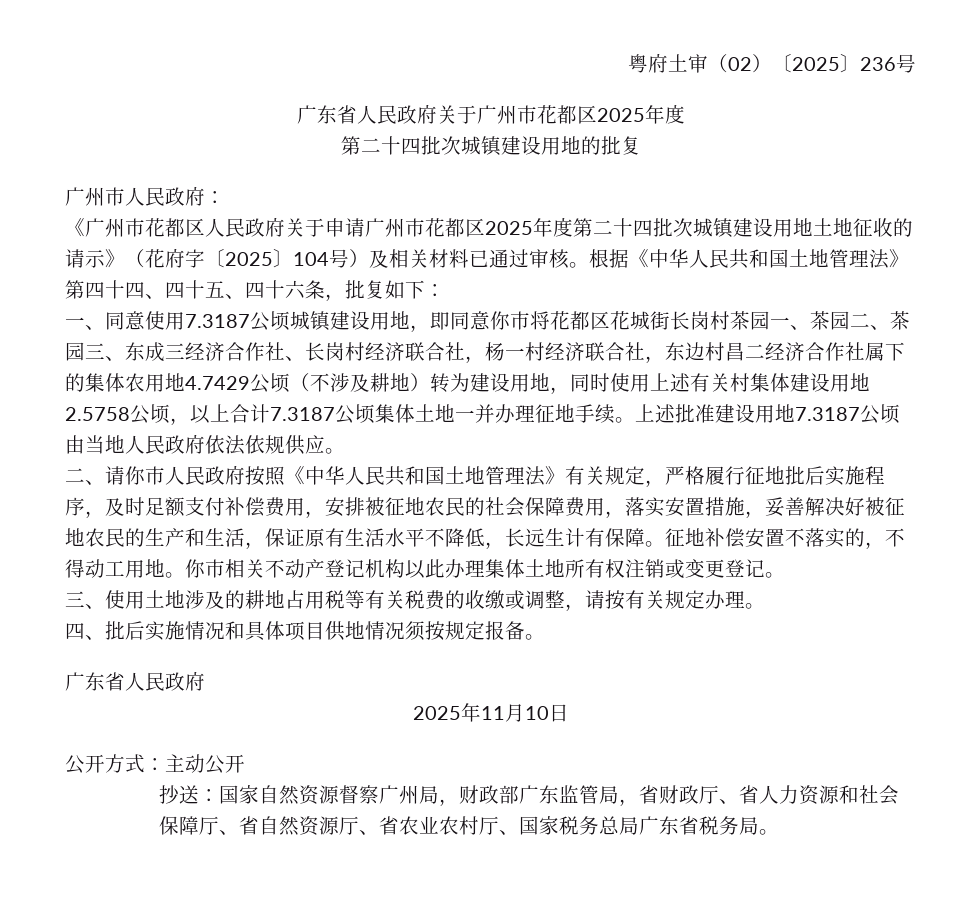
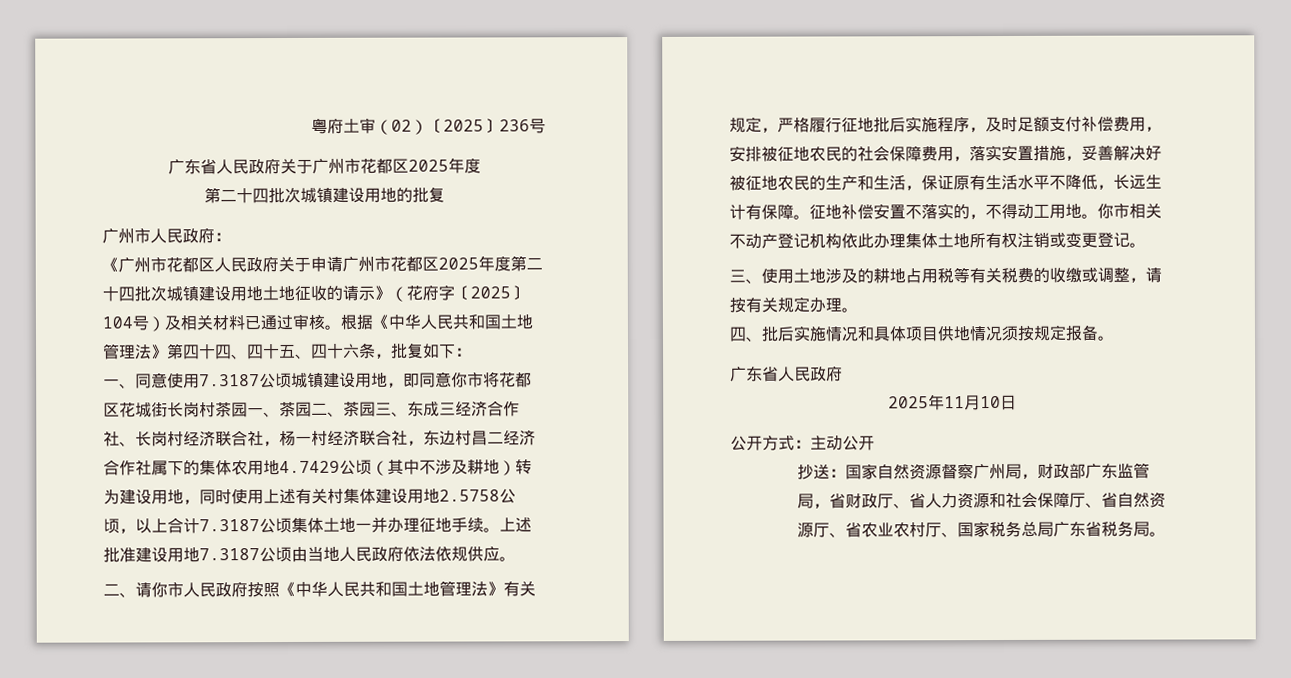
- 一、同意使用7.3187公顷城镇建设用地，即同意你市将花都区花城街长岗村茶园一、茶园二、茶园三、东成三经济合作社、长岗村经济联合社，杨一村经济联合社，东边村昌二经济合作社属下的集体农用地4.7429公顷（不涉及耕地）转为建设用地，同时使用上述有关村集体建设用地2.5758公顷，以上合计7.3187公顷集体土地一并办理征地手续。
+ 一、同意使用7.3187公顷城镇建设用地，即同意你市将花都区花城街长岗村茶园一、茶园二、茶园三、东成三经济合作社、长岗村经济联合社，杨一村经济联合社，东边村昌二经济合作社属下的集体农用地4.7429公顷（其中不涉及耕地）转为建设用地，同时使用上述有关村集体建设用地2.5758公顷，以上合计7.3187公顷集体土地一并办理征地手续。
- 你市相关不动产登记机构以此办理集体土地所有权注销或变更登记。
+ 你市相关不动产登记机构依此办理集体土地所有权注销或变更登记。

